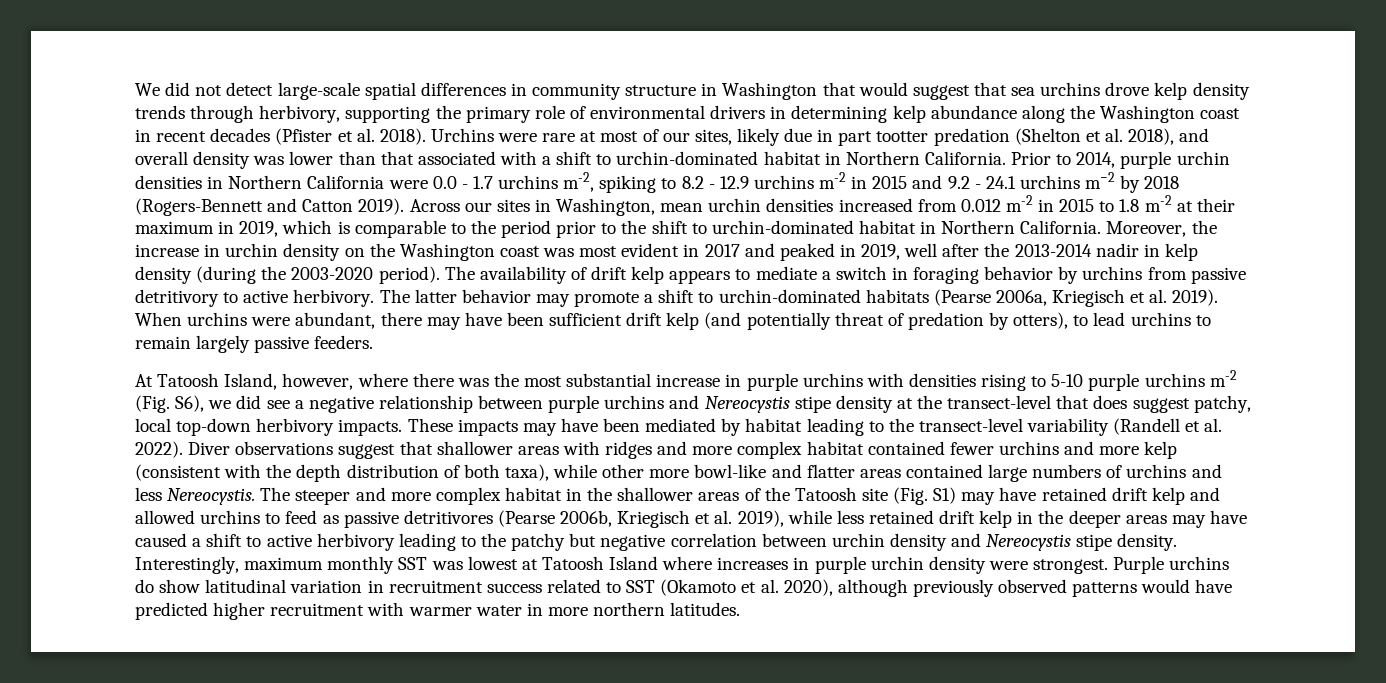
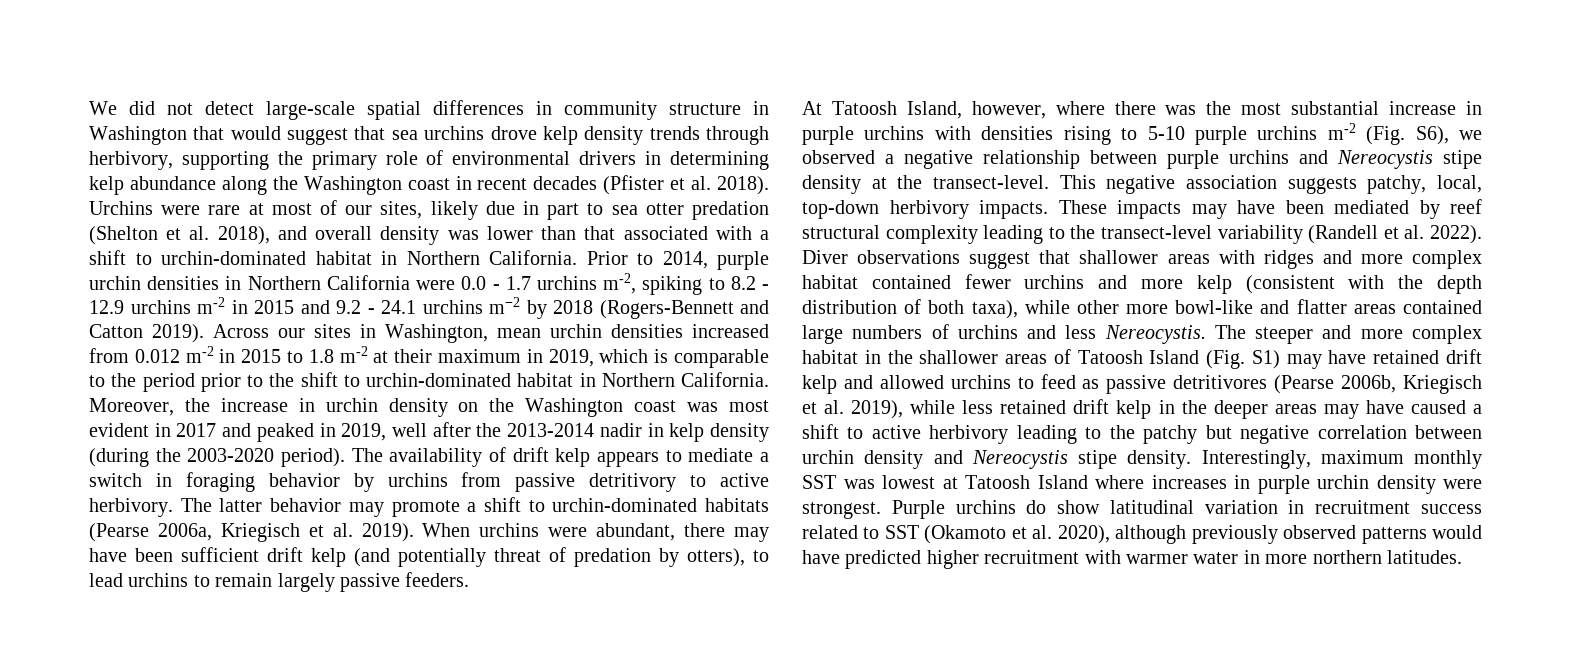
- Urchins were rare at most of our sites, likely due in part tootter predation (Shelton et al. 2018), and overall density was lower than that associated with a shift to urchin-dominated habitat in Northern California.
+ Urchins were rare at most of our sites, likely due in part to sea otter predation (Shelton et al. 2018), and overall density was lower than that associated with a shift to urchin-dominated habitat in Northern California.
- At Tatoosh Island, however, where there was the most substantial increase in purple urchins with densities rising to 5-10 purple urchins m-2 (Fig. S6), we did see a negative relationship between purple urchins and Nereocystis stipe density at the transect-level that does suggest patchy, local top-down herbivory impacts.
+ At Tatoosh Island, however, where there was the most substantial increase in purple urchins with densities rising to 5-10 purple urchins m-2 (Fig. S6), we observed a negative relationship between purple urchins and Nereocystis stipe density at the transect-level. This negative association suggests patchy, local, top-down herbivory impacts.
- These impacts may have been mediated by habitat leading to the transect-level variability (Randell et al. 2022).
+ These impacts may have been mediated by reef structural complexity leading to the transect-level variability (Randell et al. 2022).
- The steeper and more complex habitat in the shallower areas of the Tatoosh site (Fig. S1) may have retained drift kelp and allowed urchins to feed as passive detritivores (Pearse 2006b, Kriegisch et al. 2019), while less retained drift kelp in the deeper areas may have caused a shift to active herbivory leading to the patchy but negative correlation between urchin density and Nereocystis stipe density.
+ The steeper and more complex habitat in the shallower areas of Tatoosh Island (Fig. S1) may have retained drift kelp and allowed urchins to feed as passive detritivores (Pearse 2006b, Kriegisch et al. 2019), while less retained drift kelp in the deeper areas may have caused a shift to active herbivory leading to the patchy but negative correlation between urchin density and Nereocystis stipe density.

